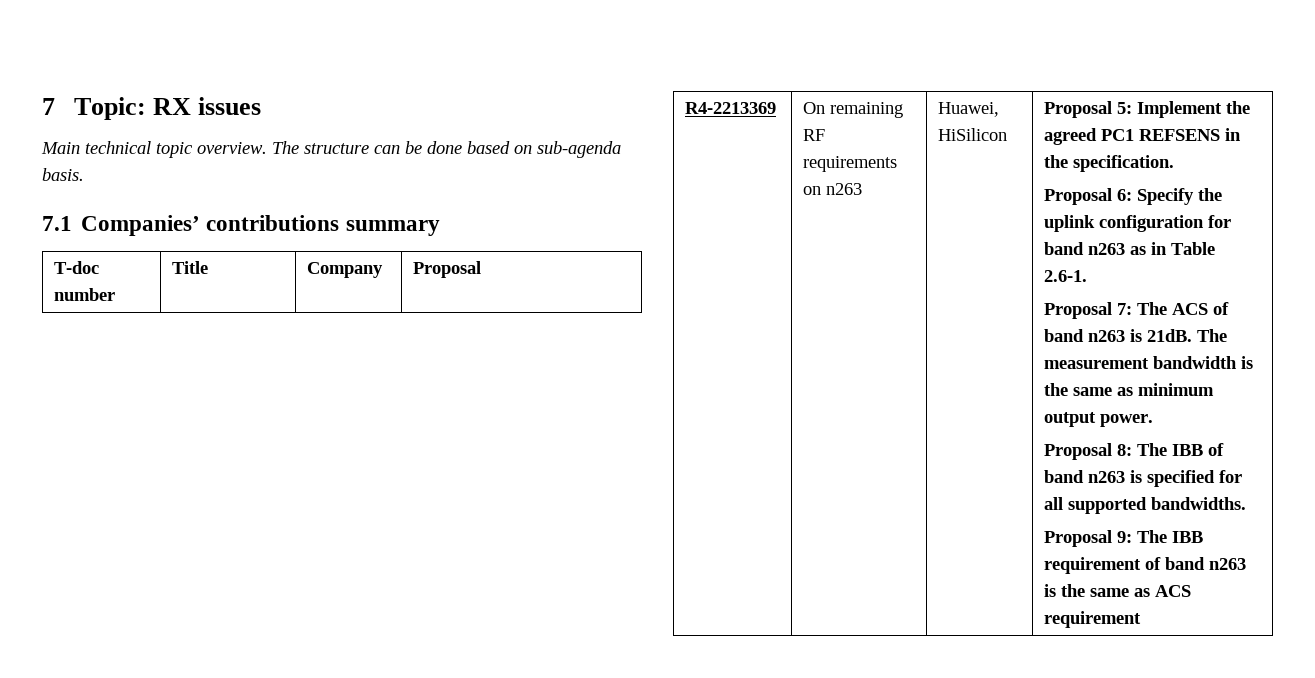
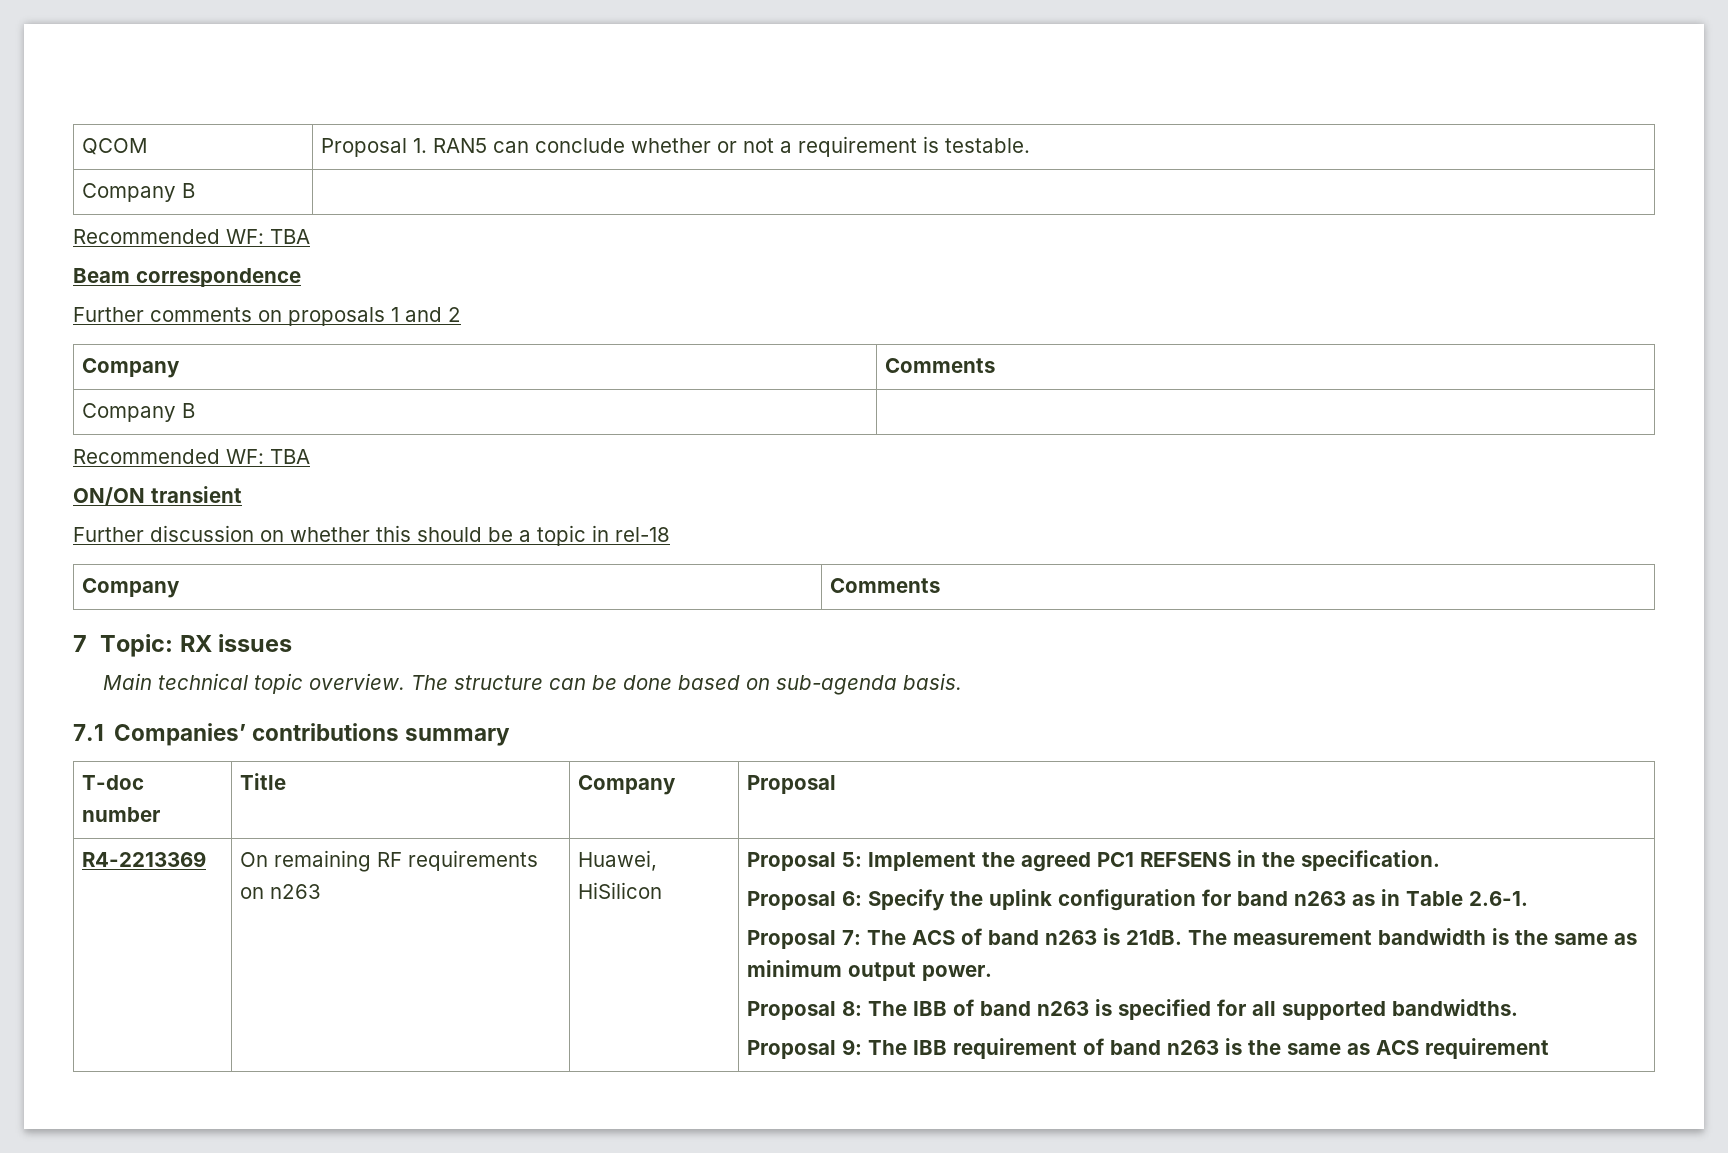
+ QCOM | Proposal 1. RAN5 can conclude whether or not a requirement is testable.
+ Company B |
+ Recommended WF: TBA
+ Beam correspondence
+ Further comments on proposals 1 and 2
+ Company | Comments
+ Company B |
+ Recommended WF: TBA
+ ON/ON transient
+ Further discussion on whether this should be a topic in rel-18
+ Company | Comments

